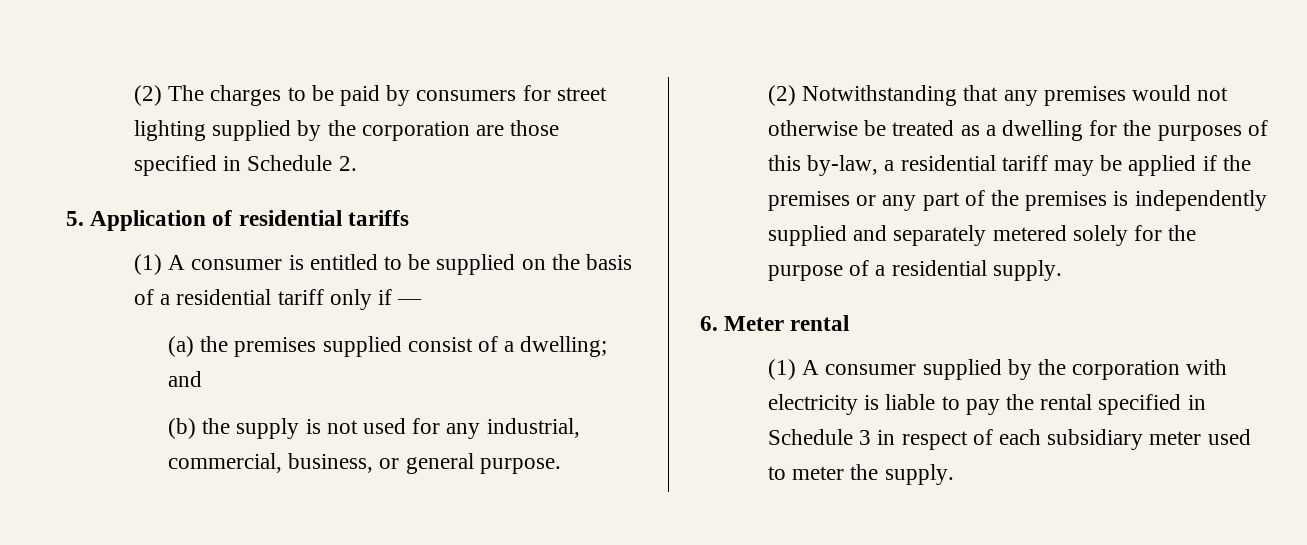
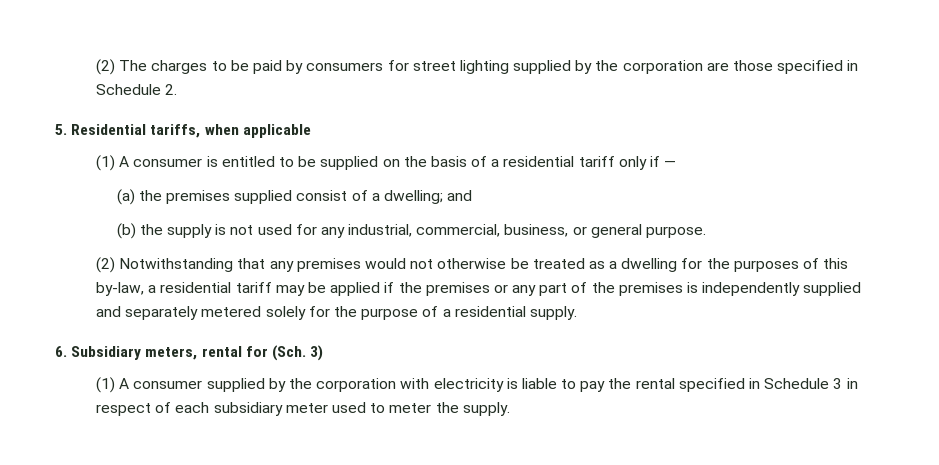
- 5. Application of residential tariffs
+ 5. Residential tariffs, when applicable
- 6. Meter rental
+ 6. Subsidiary meters, rental for (Sch. 3)

